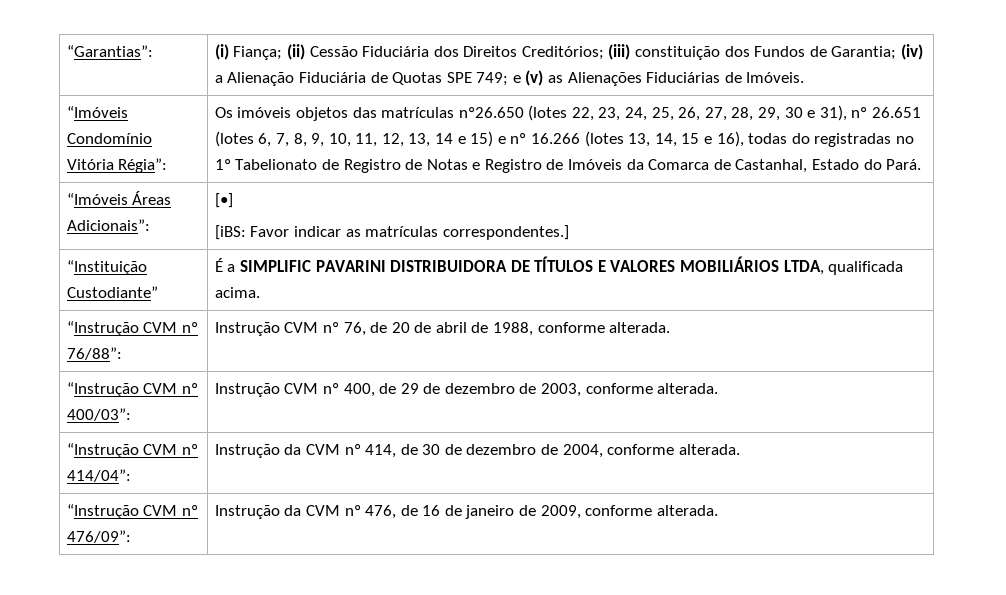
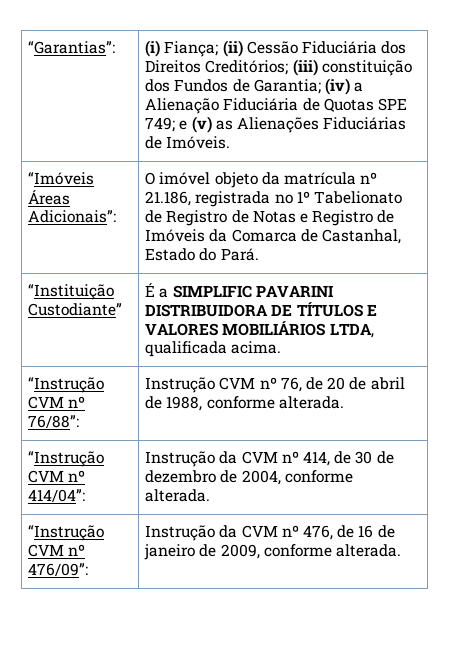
- “Imóveis Condomínio Vitória Régia”: | Os imóveis objetos das matrículas nº26.650 (lotes 22, 23, 24, 25, 26, 27, 28, 29, 30 e 31), nº 26.651 (lotes 6, 7, 8, 9, 10, 11, 12, 13, 14 e 15) e nº 16.266 (lotes 13, 14, 15 e 16), todas do registradas no 1º Tabelionato de Registro de Notas e Registro de Imóveis da Comarca de Castanhal, Estado do Pará.
+ “Imóveis Áreas Adicionais”: | O imóvel objeto da matrícula nº 21.186, registrada no 1º Tabelionato de Registro de Notas e Registro de Imóveis da Comarca de Castanhal, Estado do Pará.
- “Imóveis Áreas Adicionais”: | [•]
- [iBS: Favor indicar as matrículas correspondentes.]
- “Instrução CVM nº 400/03”: | Instrução CVM nº 400, de 29 de dezembro de 2003, conforme alterada.

